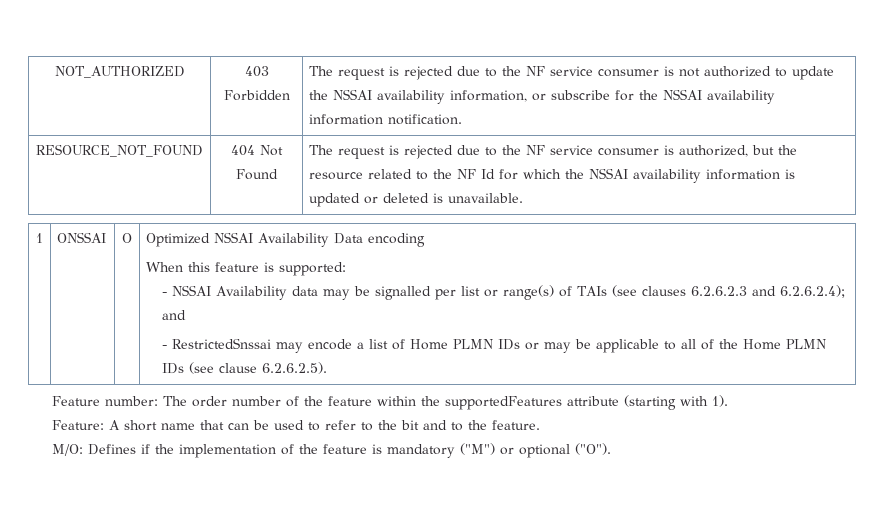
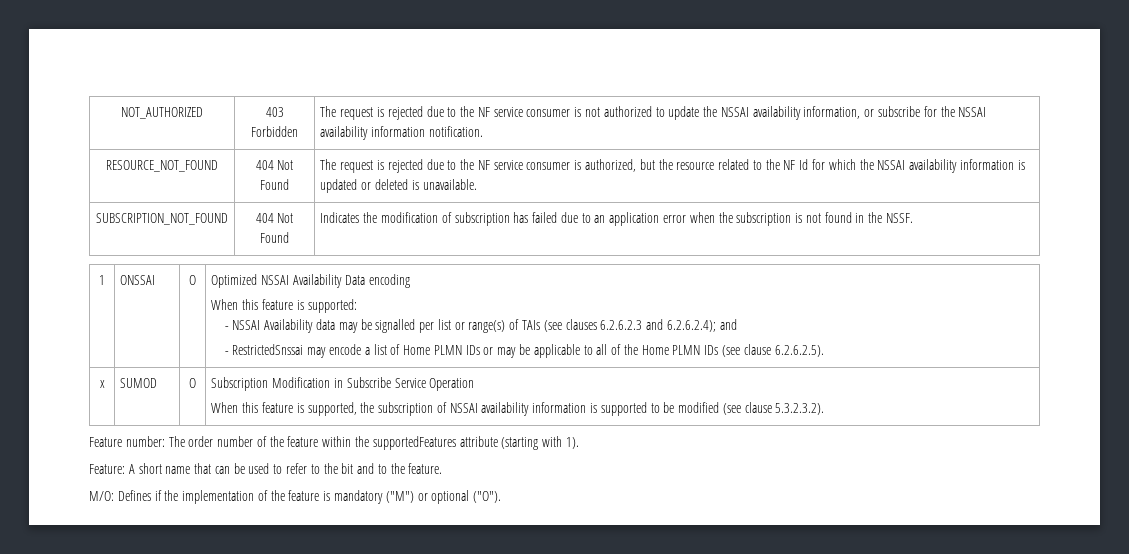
+ SUBSCRIPTION_NOT_FOUND | 404 Not Found | Indicates the modification of subscription has failed due to an application error when the subscription is not found in the NSSF.
+ x | SUMOD | O | Subscription Modification in Subscribe Service Operation
+ When this feature is supported, the subscription of NSSAI availability information is supported to be modified (see clause 5.3.2.3.2).

